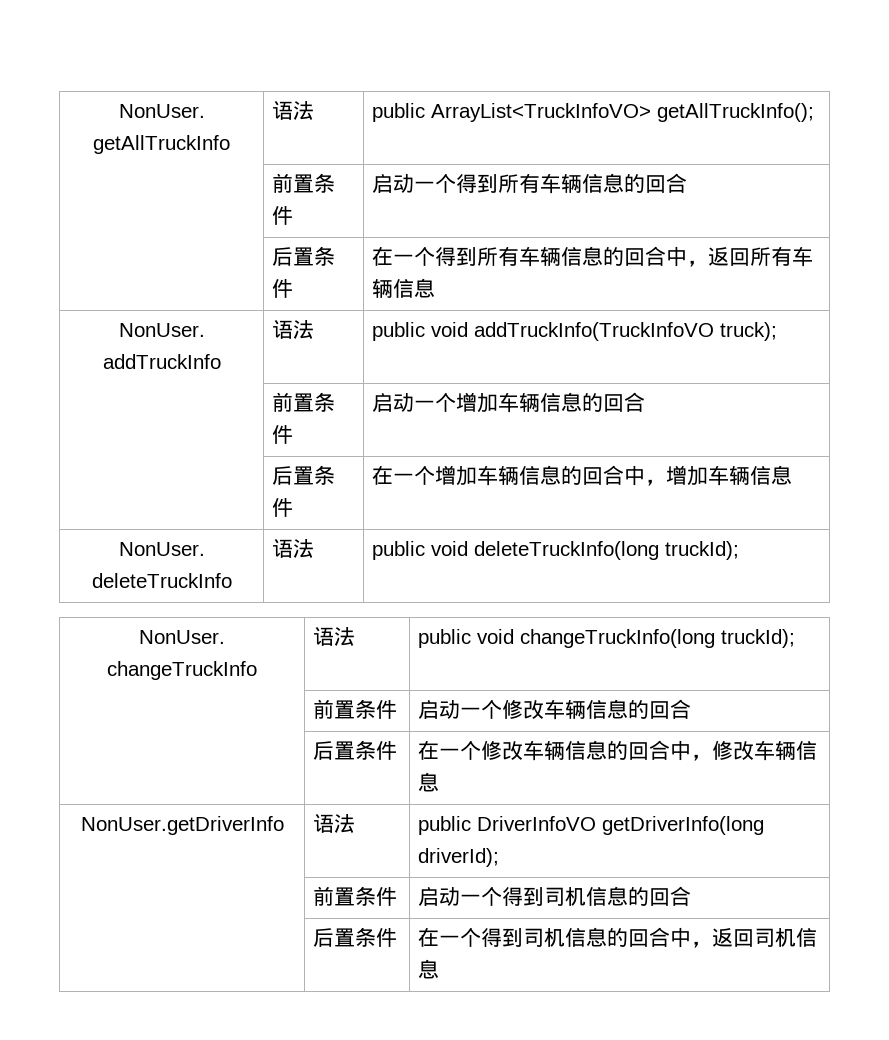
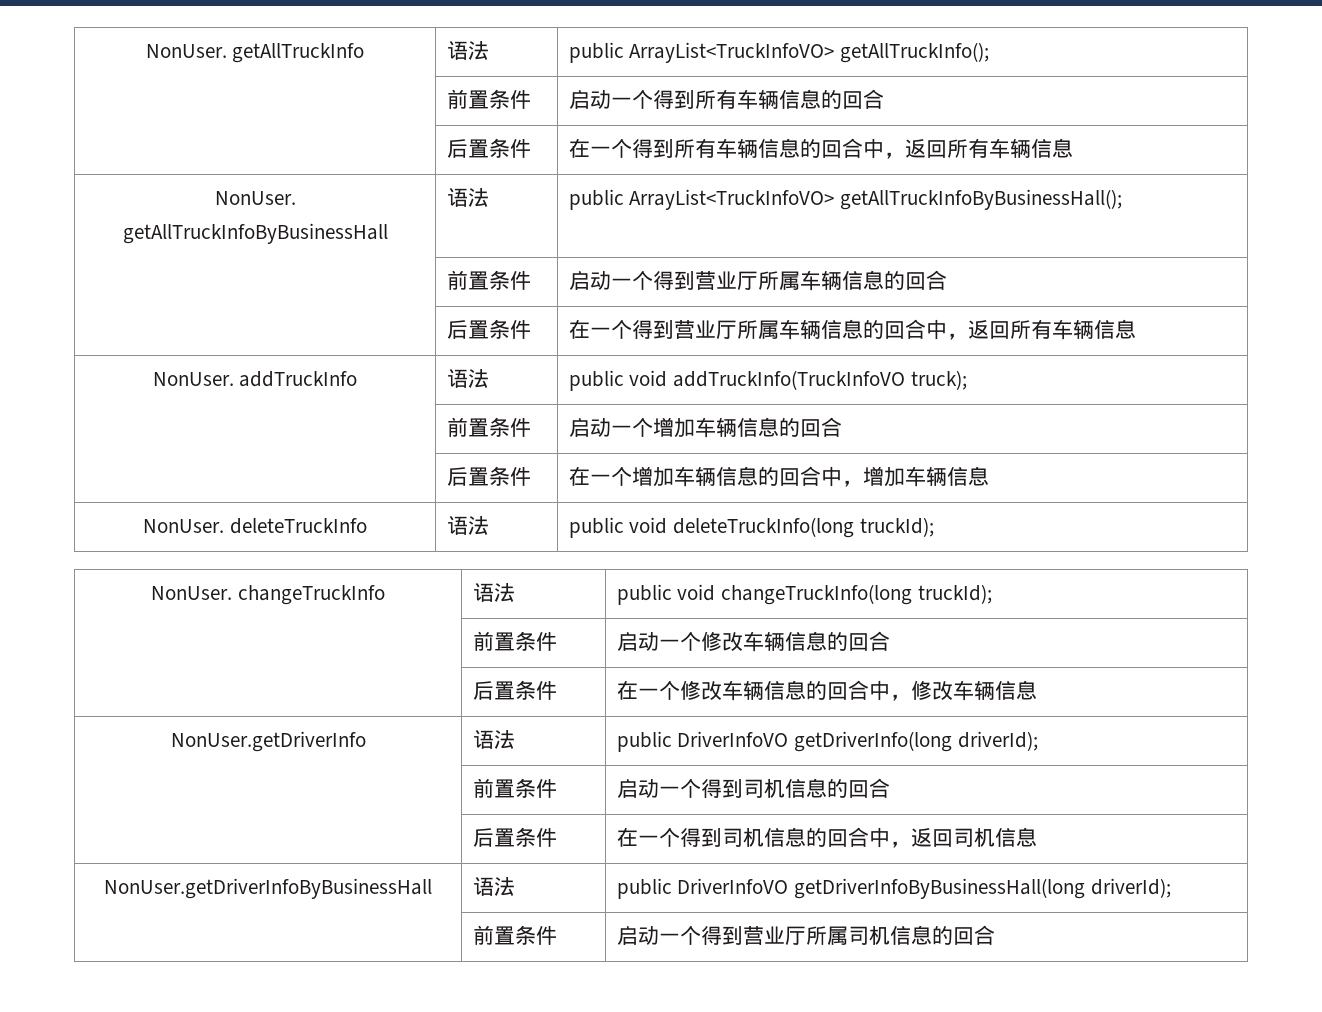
+ NonUser. getAllTruckInfoByBusinessHall | 语法 | public ArrayList<TruckInfoVO> getAllTruckInfoByBusinessHall();
+ | 前置条件 | 启动一个得到营业厅所属车辆信息的回合
+ | 后置条件 | 在一个得到营业厅所属车辆信息的回合中，返回所有车辆信息
+ NonUser.getDriverInfoByBusinessHall | 语法 | public DriverInfoVO getDriverInfoByBusinessHall(long driverId);
+ | 前置条件 | 启动一个得到营业厅所属司机信息的回合

